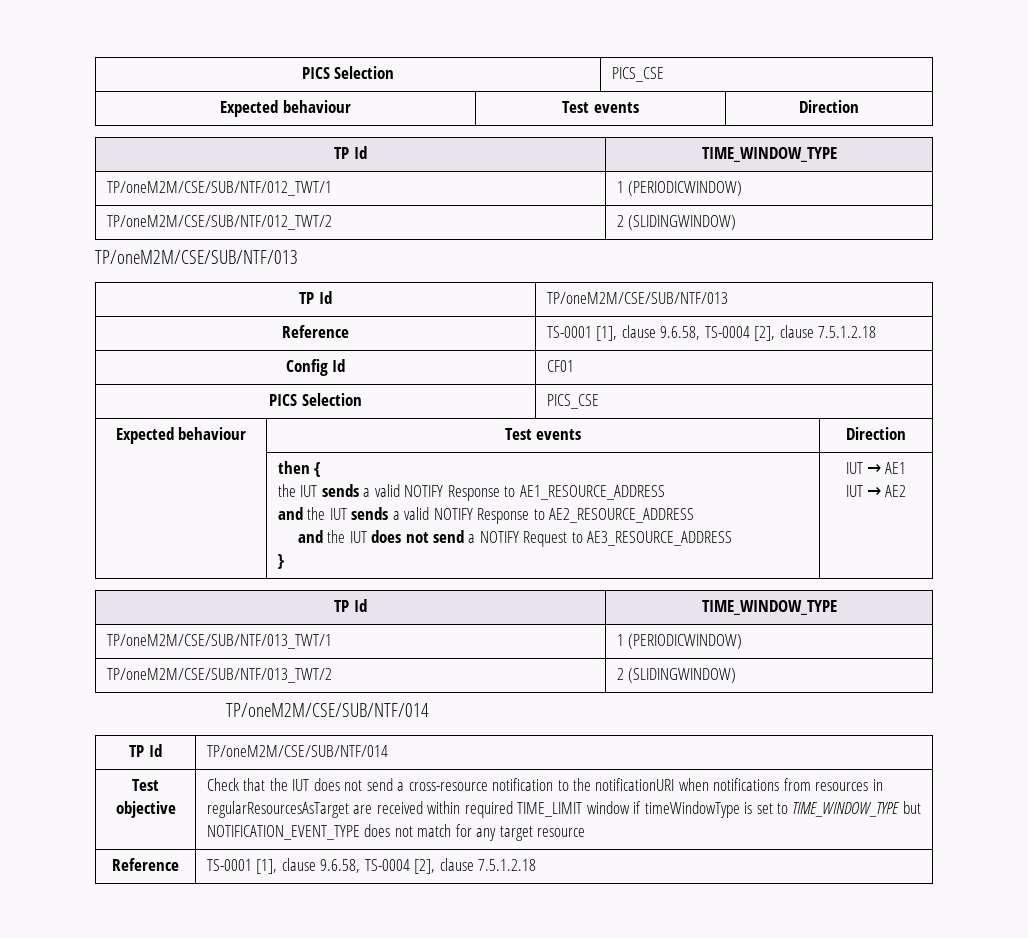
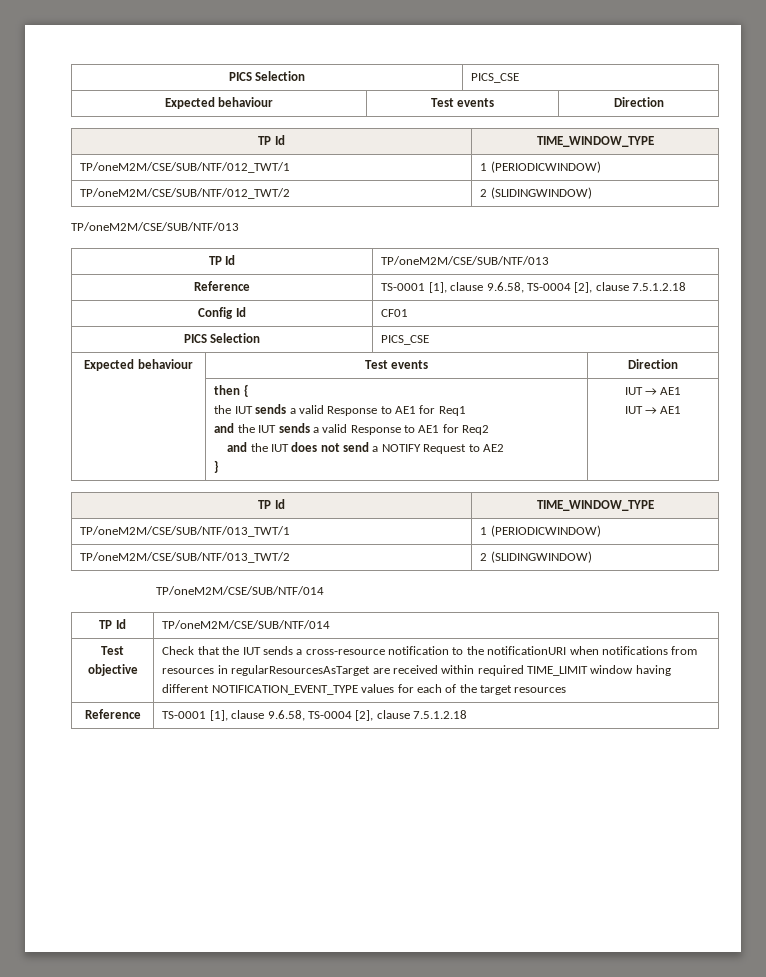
- the IUT sends a valid NOTIFY Response to AE1_RESOURCE_ADDRESS
+ the IUT sends a valid Response to AE1 for Req1
- and the IUT sends a valid NOTIFY Response to AE2_RESOURCE_ADDRESS
+ and the IUT sends a valid Response to AE1 for Req2
- and the IUT does not send a NOTIFY Request to AE3_RESOURCE_ADDRESS
+ and the IUT does not send a NOTIFY Request to AE2
  } | IUT → AE1
- IUT → AE2
+ IUT → AE1
- Check that the IUT does not send a cross-resource notification to the notificationURI when notifications from resources in regularResourcesAsTarget are received within required TIME_LIMIT window if timeWindowType is set to TIME_WINDOW_TYPE but NOTIFICATION_EVENT_TYPE does not match for any target resource
+ Check that the IUT sends a cross-resource notification to the notificationURI when notifications from resources in regularResourcesAsTarget are received within required TIME_LIMIT window having different NOTIFICATION_EVENT_TYPE values for each of the target resources

